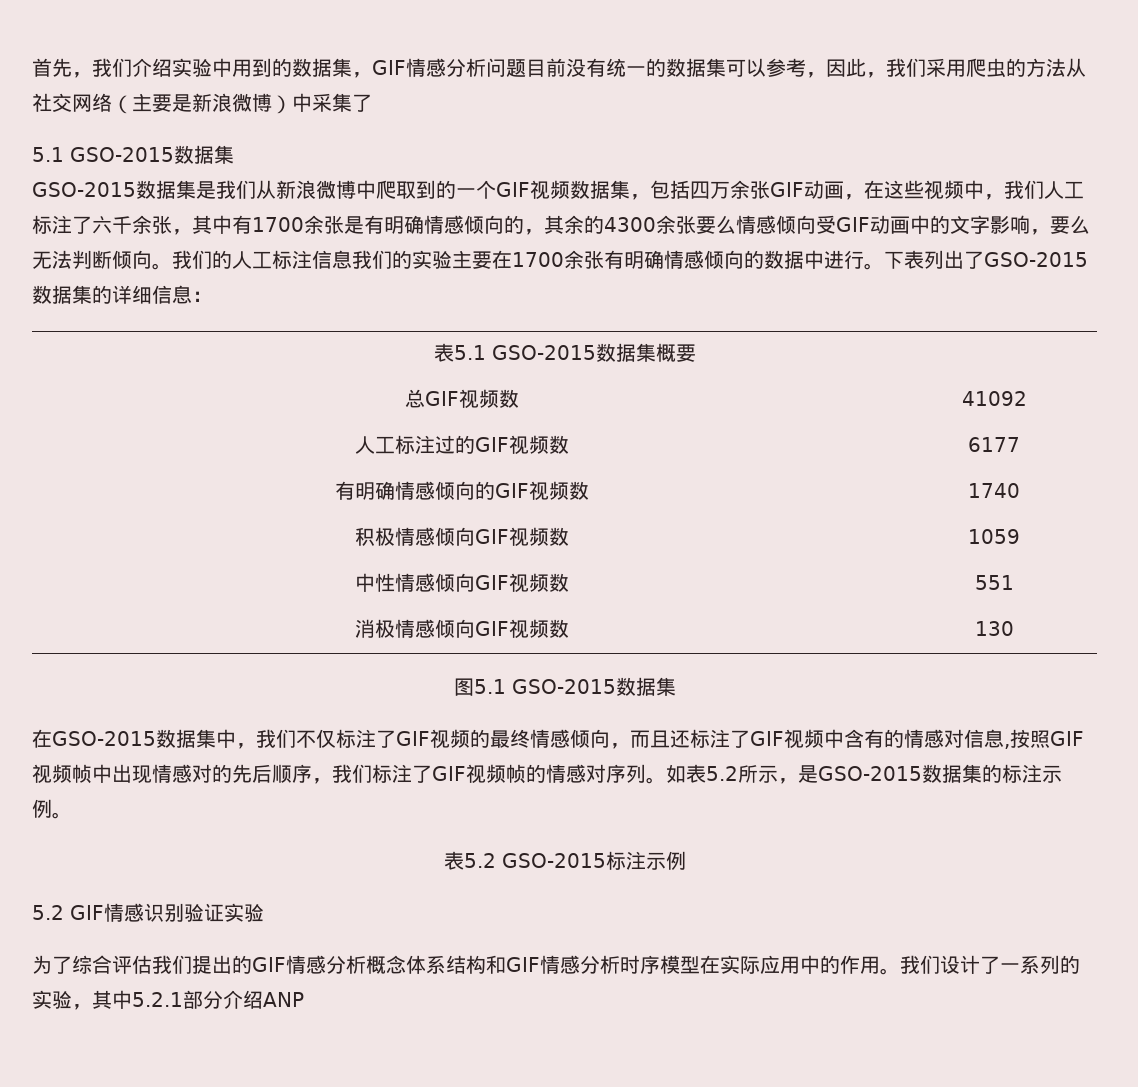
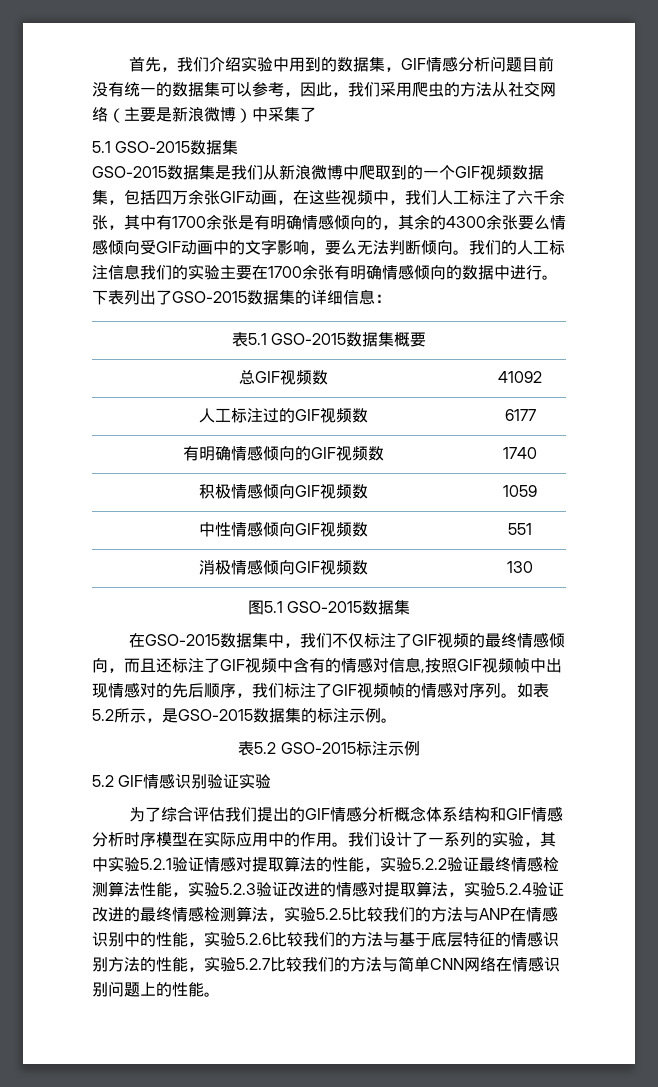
- 我们设计了一系列的实验，其中5.2.1部分介绍ANP
+ 我们设计了一系列的实验，其中实验5.2.1验证情感对提取算法的性能，实验5.2.2验证最终情感检测算法性能，实验5.2.3验证改进的情感对提取算法，实验5.2.4验证改进的最终情感检测算法，实验5.2.5比较我们的方法与ANP在情感识别中的性能，实验5.2.6比较我们的方法与基于底层特征的情感识别方法的性能，实验5.2.7比较我们的方法与简单CNN网络在情感识别问题上的性能。

